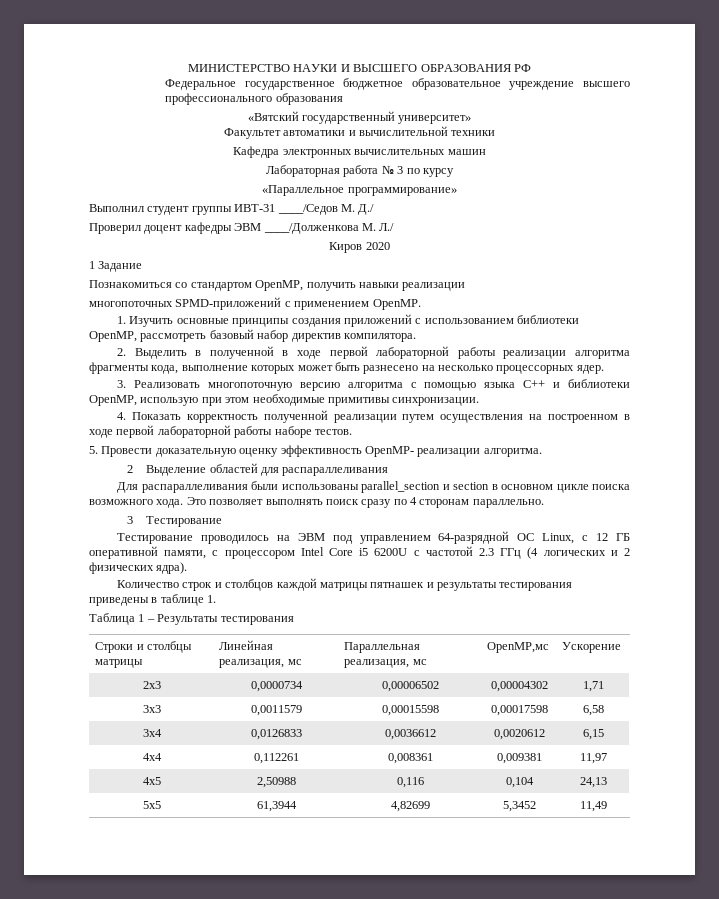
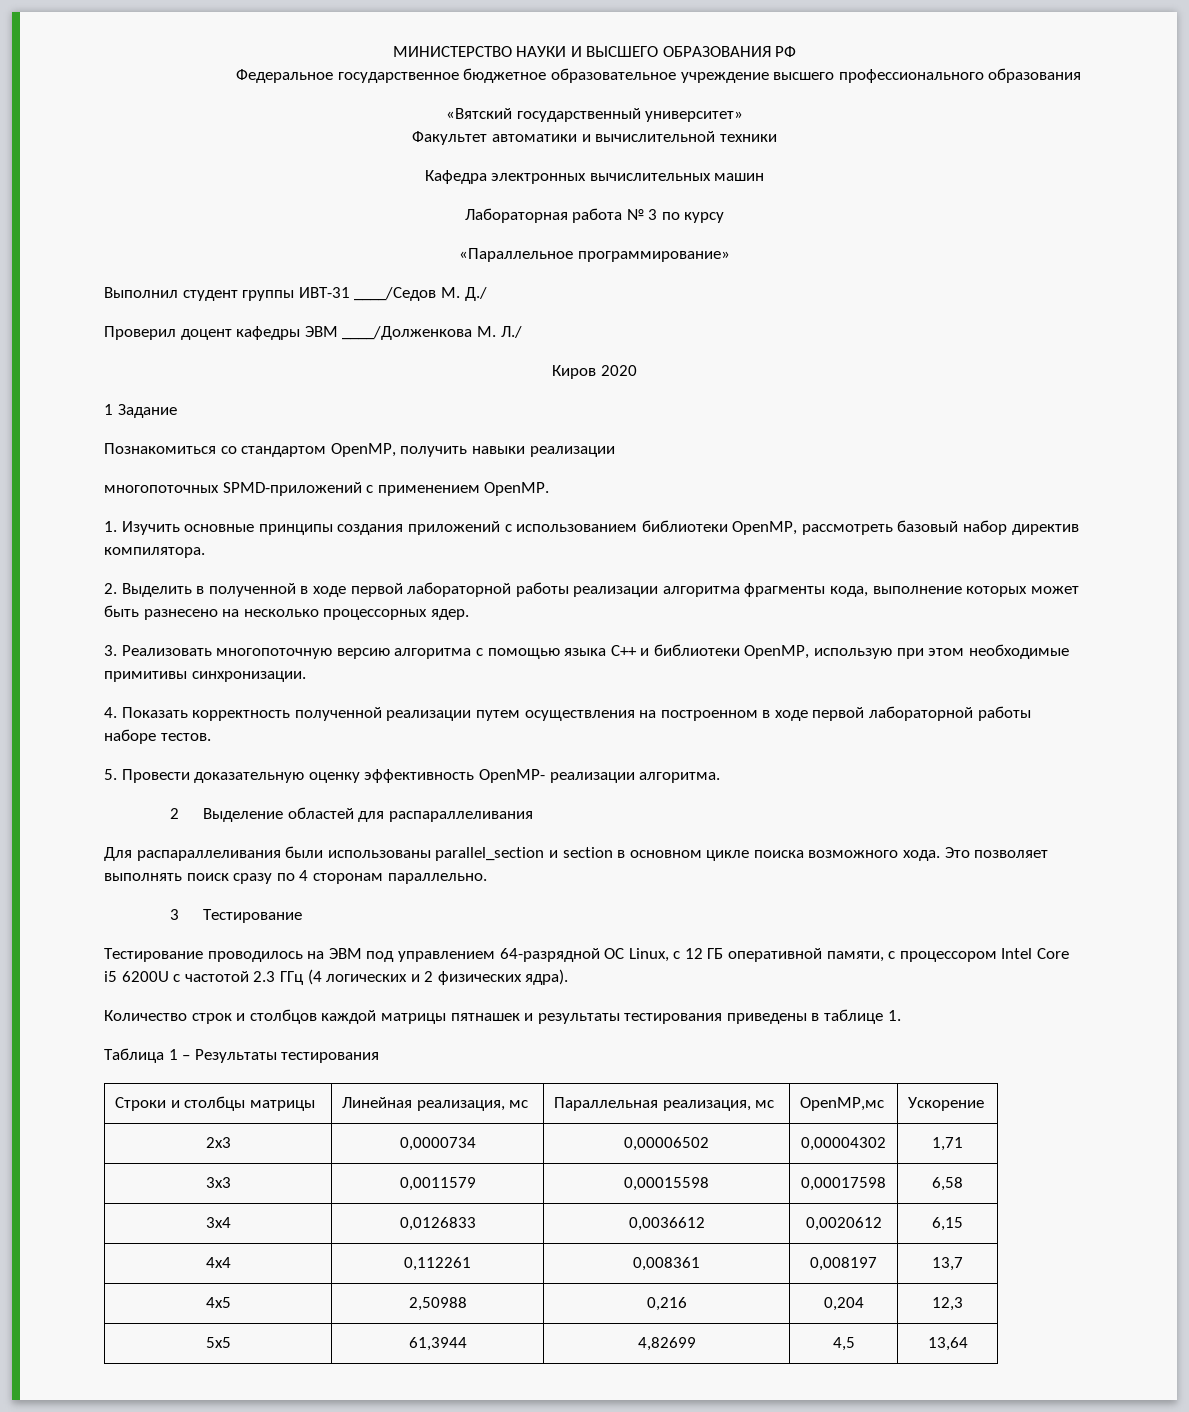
- 4х4 | 0,112261 | 0,008361 | 0,009381 | 11,97
+ 4х4 | 0,112261 | 0,008361 | 0,008197 | 13,7
- 4х5 | 2,50988 | 0,116 | 0,104 | 24,13
+ 4х5 | 2,50988 | 0,216 | 0,204 | 12,3
- 5х5 | 61,3944 | 4,82699 | 5,3452 | 11,49
+ 5х5 | 61,3944 | 4,82699 | 4,5 | 13,64

